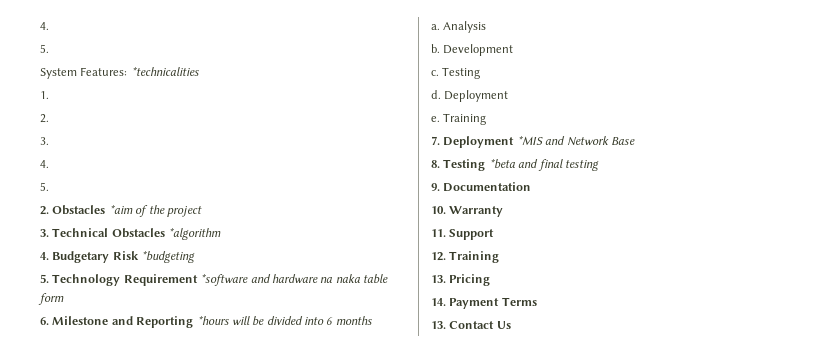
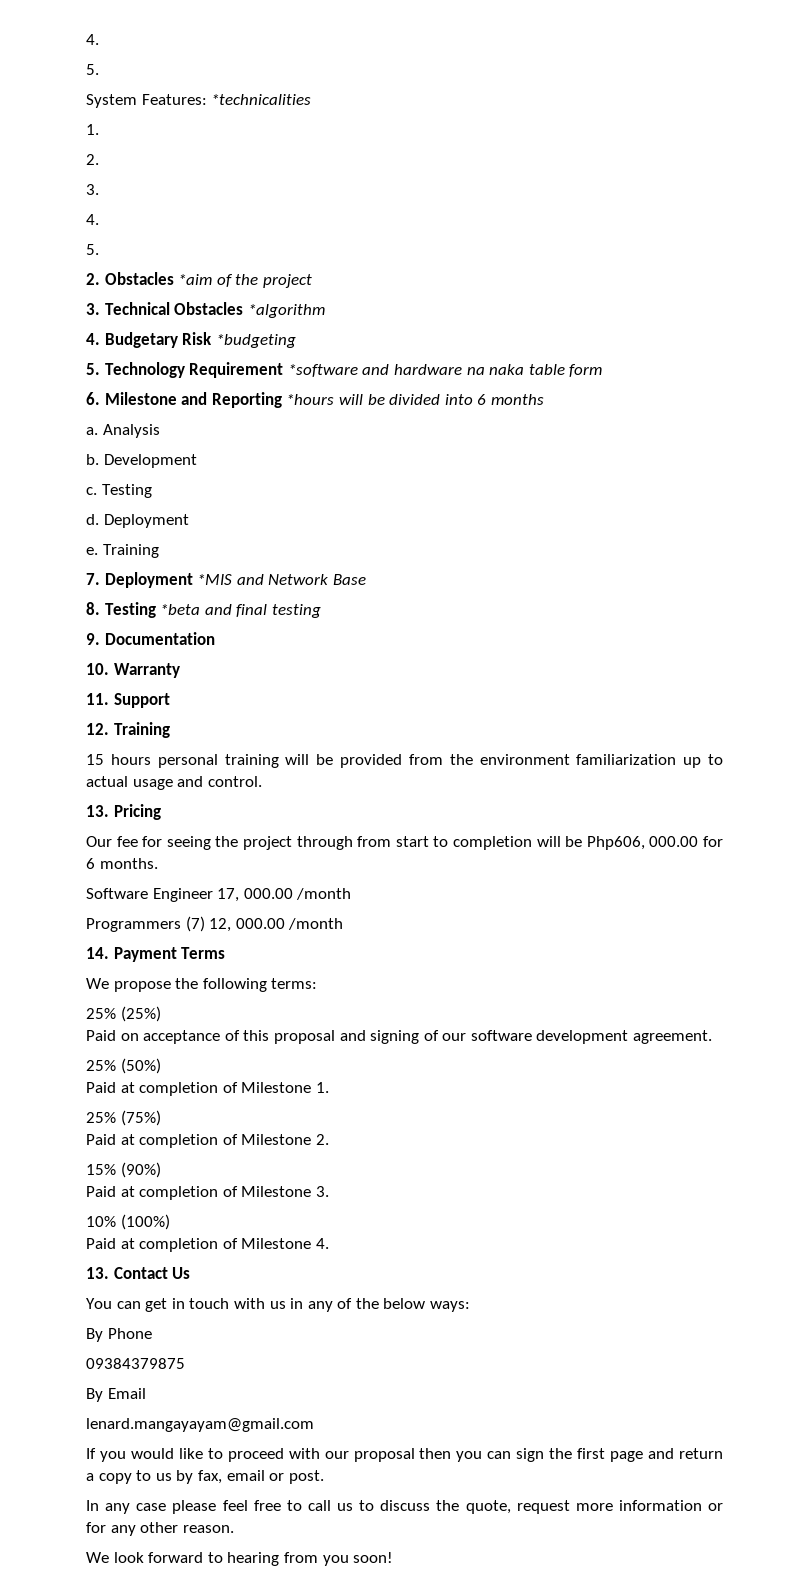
+ 15 hours personal training will be provided from the environment familiarization up to actual usage and control.
  13. Pricing
+ Our fee for seeing the project through from start to completion will be Php606, 000.00 for 6 months.
+ Software Engineer 17, 000.00 /month
+ Programmers (7) 12, 000.00 /month
  14. Payment Terms
+ We propose the following terms:
+ 25% (25%)
+ Paid on acceptance of this proposal and signing of our software development agreement.
+ 25% (50%)
+ Paid at completion of Milestone 1.
+ 25% (75%)
+ Paid at completion of Milestone 2.
+ 15% (90%)
+ Paid at completion of Milestone 3.
+ 10% (100%)
+ Paid at completion of Milestone 4.
  13. Contact Us
+ You can get in touch with us in any of the below ways:
+ By Phone
+ 09384379875
+ By Email
+ lenard.mangayayam@gmail.com
+ If you would like to proceed with our proposal then you can sign the first page and return a copy to us by fax, email or post.
+ In any case please feel free to call us to discuss the quote, request more information or for any other reason.
+ We look forward to hearing from you soon!

